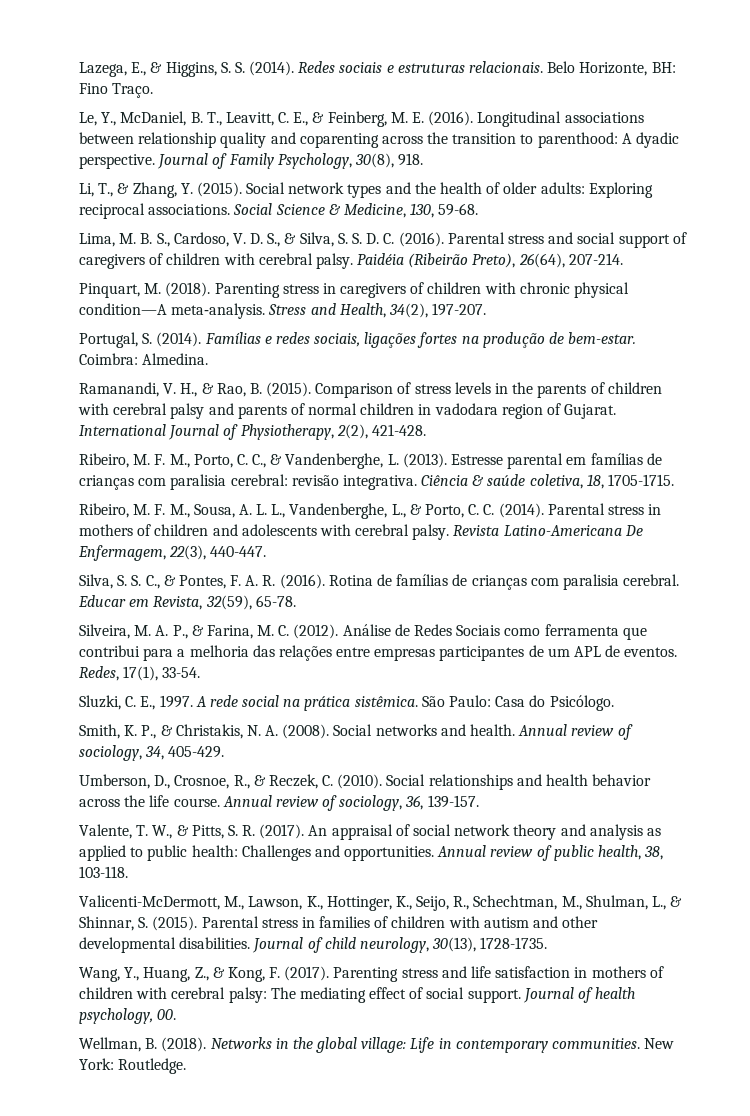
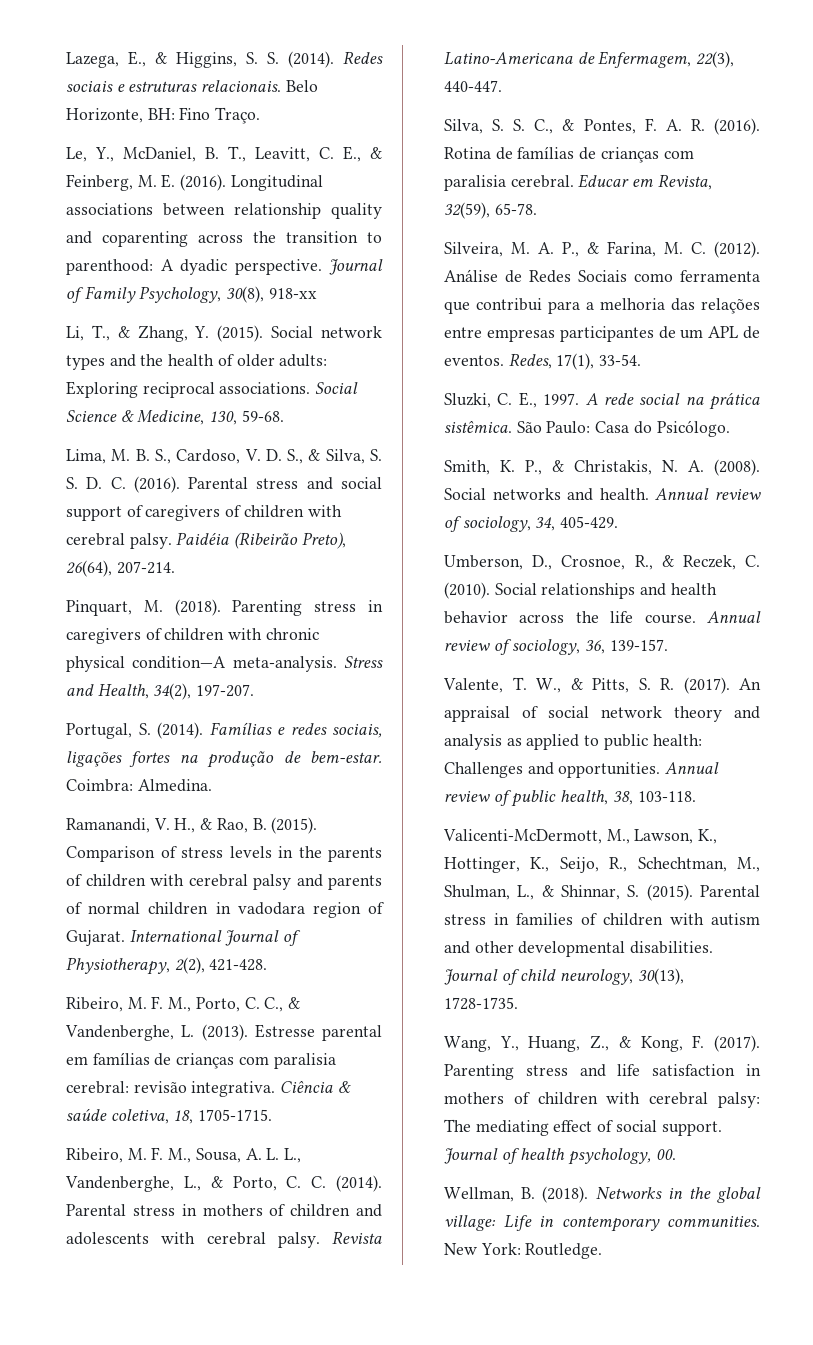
- Journal of Family Psychology, 30(8), 918.
+ Journal of Family Psychology, 30(8), 918-xx
- Revista Latino-Americana De Enfermagem, 22(3), 440-447.
+ Revista Latino-Americana de Enfermagem, 22(3), 440-447.

